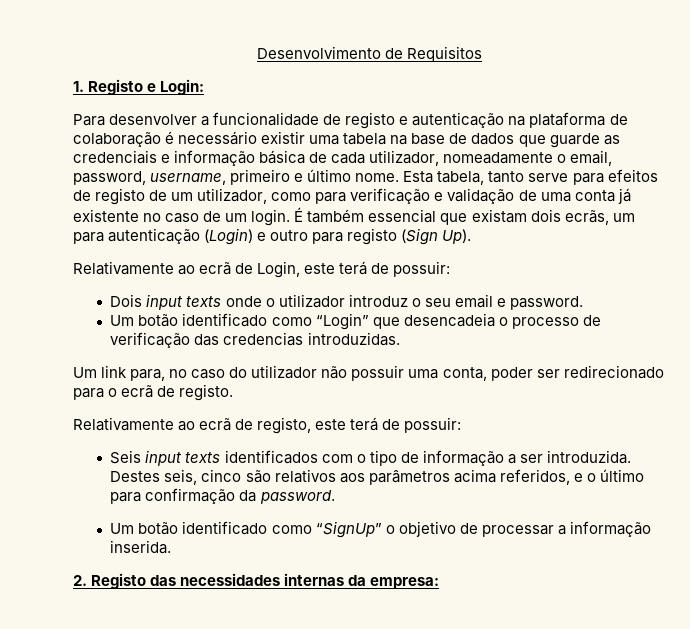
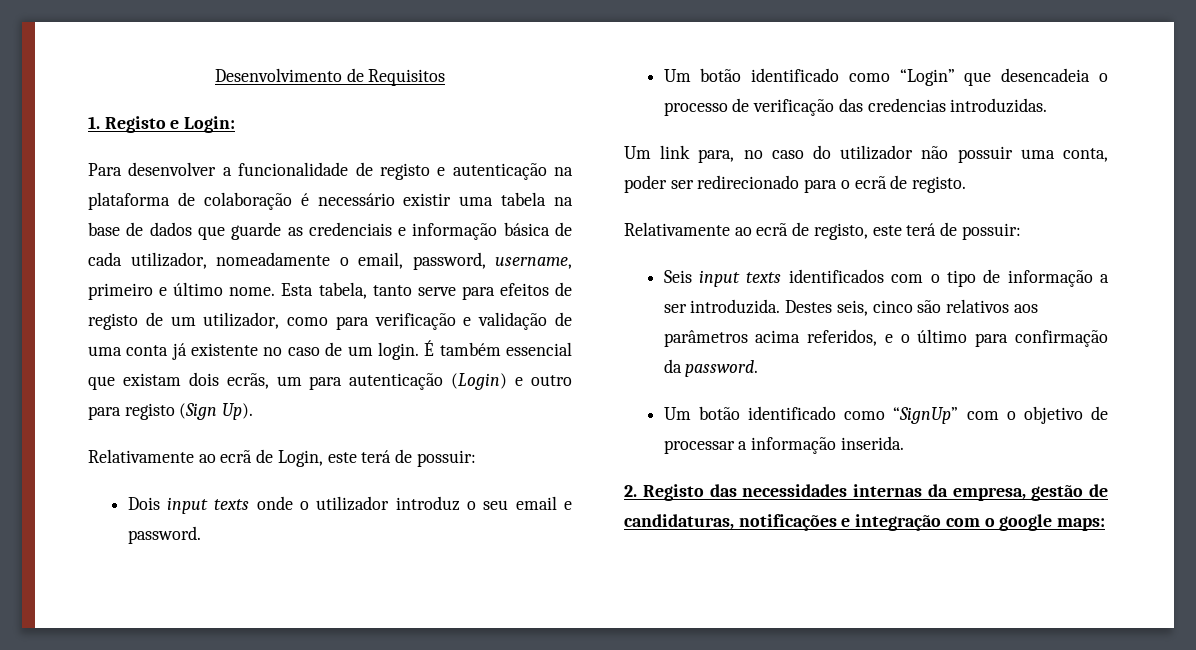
- Um botão identificado como “SignUp” o objetivo de processar a informação inserida.
+ Um botão identificado como “SignUp” com o objetivo de processar a informação inserida.
- 2. Registo das necessidades internas da empresa:
+ 2. Registo das necessidades internas da empresa, gestão de candidaturas, notificações e integração com o google maps:

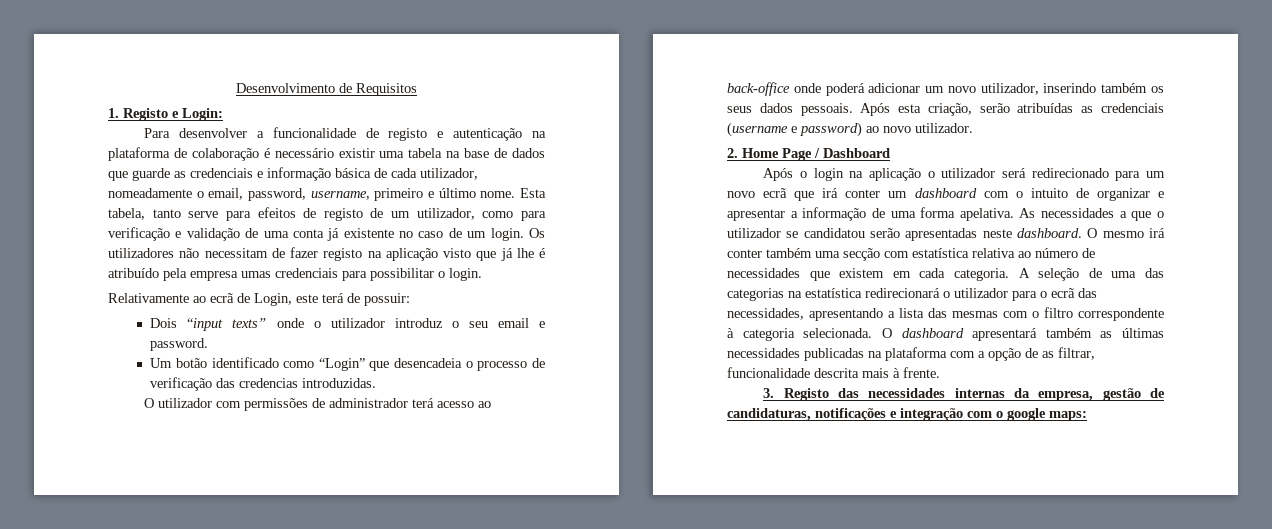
- É também essencial que existam dois ecrãs, um para autenticação (Login) e outro para registo (Sign Up).
+ Os utilizadores não necessitam de fazer registo na aplicação visto que já lhe é atribuído pela empresa umas credenciais para possibilitar o login.
- Dois input texts onde o utilizador introduz o seu email e password.
+ Dois “input texts” onde o utilizador introduz o seu email e password.
- Um link para, no caso do utilizador não possuir uma conta, poder ser redirecionado para o ecrã de registo.
- Relativamente ao ecrã de registo, este terá de possuir:
- Seis input texts identificados com o tipo de informação a ser introduzida. Destes seis, cinco são relativos aos parâmetros acima referidos, e o último para confirmação da password.
- Um botão identificado como “SignUp” com o objetivo de processar a informação inserida.
- 2. Registo das necessidades internas da empresa, gestão de candidaturas, notificações e integração com o google maps:
+ O utilizador com permissões de administrador terá acesso ao back-office onde poderá adicionar um novo utilizador, inserindo também os seus dados pessoais. Após esta criação, serão atribuídas as credenciais (username e password) ao novo utilizador.
+ 2. Home Page / Dashboard
+ Após o login na aplicação o utilizador será redirecionado para um novo ecrã que irá conter um dashboard com o intuito de organizar e apresentar a informação de uma forma apelativa. As necessidades a que o utilizador se candidatou serão apresentadas neste dashboard. O mesmo irá conter também uma secção com estatística relativa ao número de necessidades que existem em cada categoria. A seleção de uma das categorias na estatística redirecionará o utilizador para o ecrã das necessidades, apresentando a lista das mesmas com o filtro correspondente à categoria selecionada. O dashboard apresentará também as últimas necessidades publicadas na plataforma com a opção de as filtrar, funcionalidade descrita mais à frente.
+ 3. Registo das necessidades internas da empresa, gestão de candidaturas, notificações e integração com o google maps:

